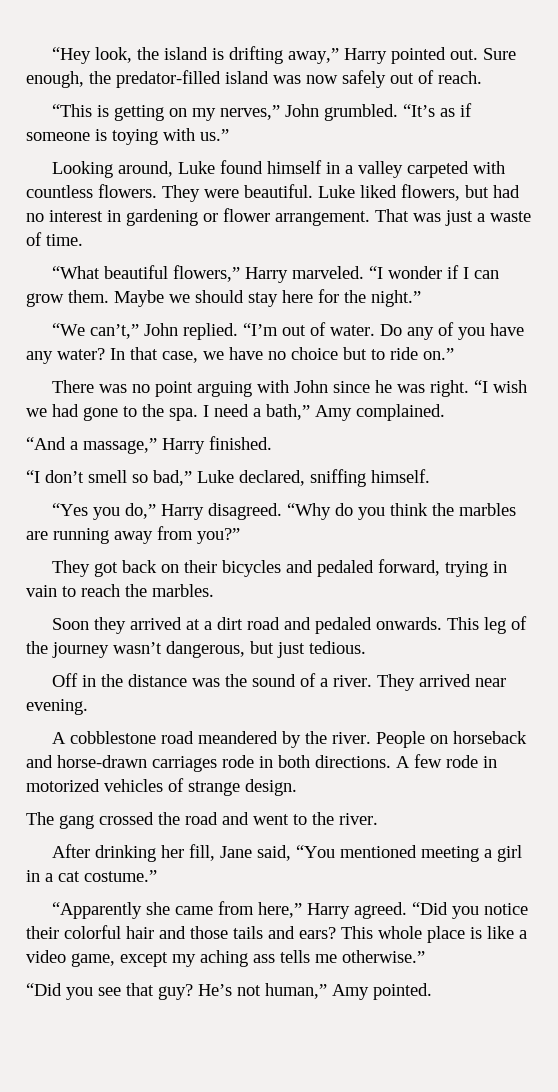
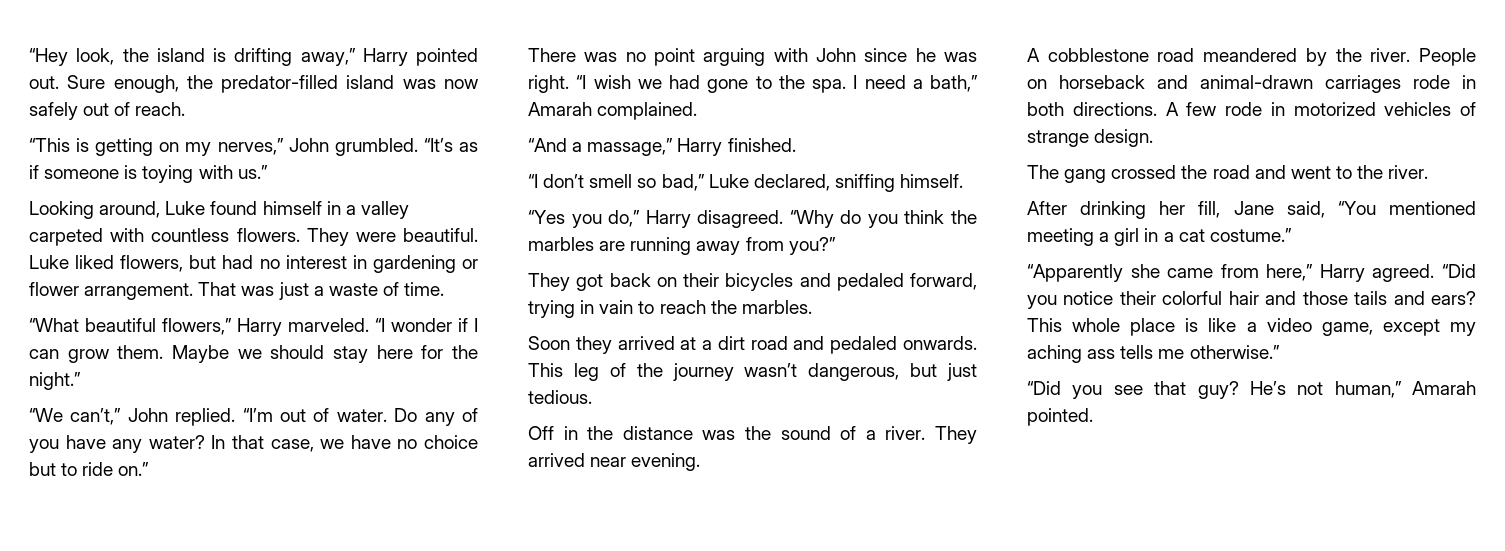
- I need a bath,” Amy complained.
+ I need a bath,” Amarah complained.
- People on horseback and horse-drawn carriages rode in both directions.
+ People on horseback and animal-drawn carriages rode in both directions.
- He’s not human,” Amy pointed.
+ He’s not human,” Amarah pointed.

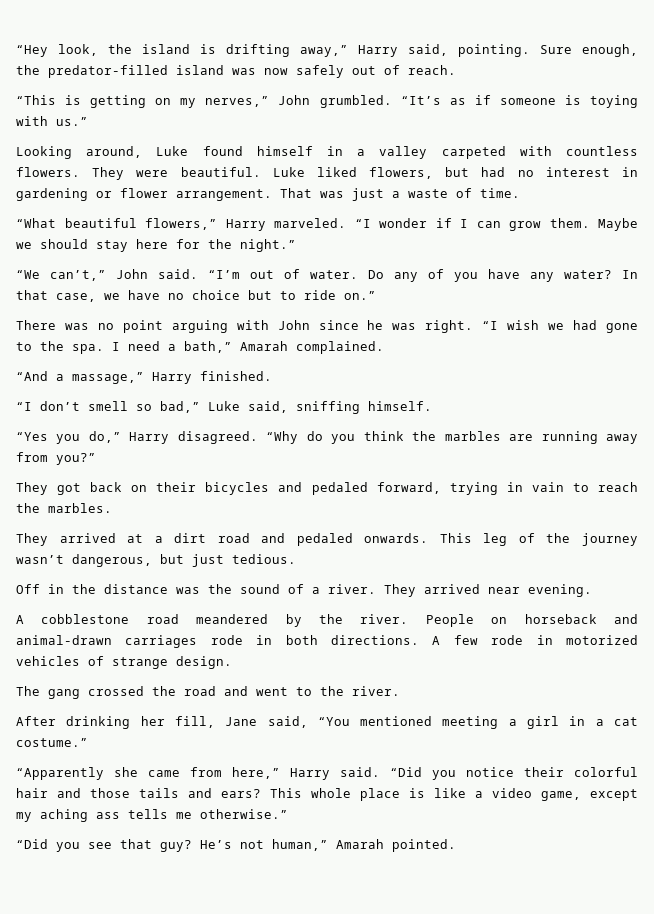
- “Hey look, the island is drifting away,” Harry pointed out.
+ “Hey look, the island is drifting away,” Harry said, pointing.
- “We can’t,” John replied.
+ “We can’t,” John said.
- “I don’t smell so bad,” Luke declared, sniffing himself.
+ “I don’t smell so bad,” Luke said, sniffing himself.
- Soon they arrived at a dirt road and pedaled onwards.
+ They arrived at a dirt road and pedaled onwards.
- “Apparently she came from here,” Harry agreed.
+ “Apparently she came from here,” Harry said.

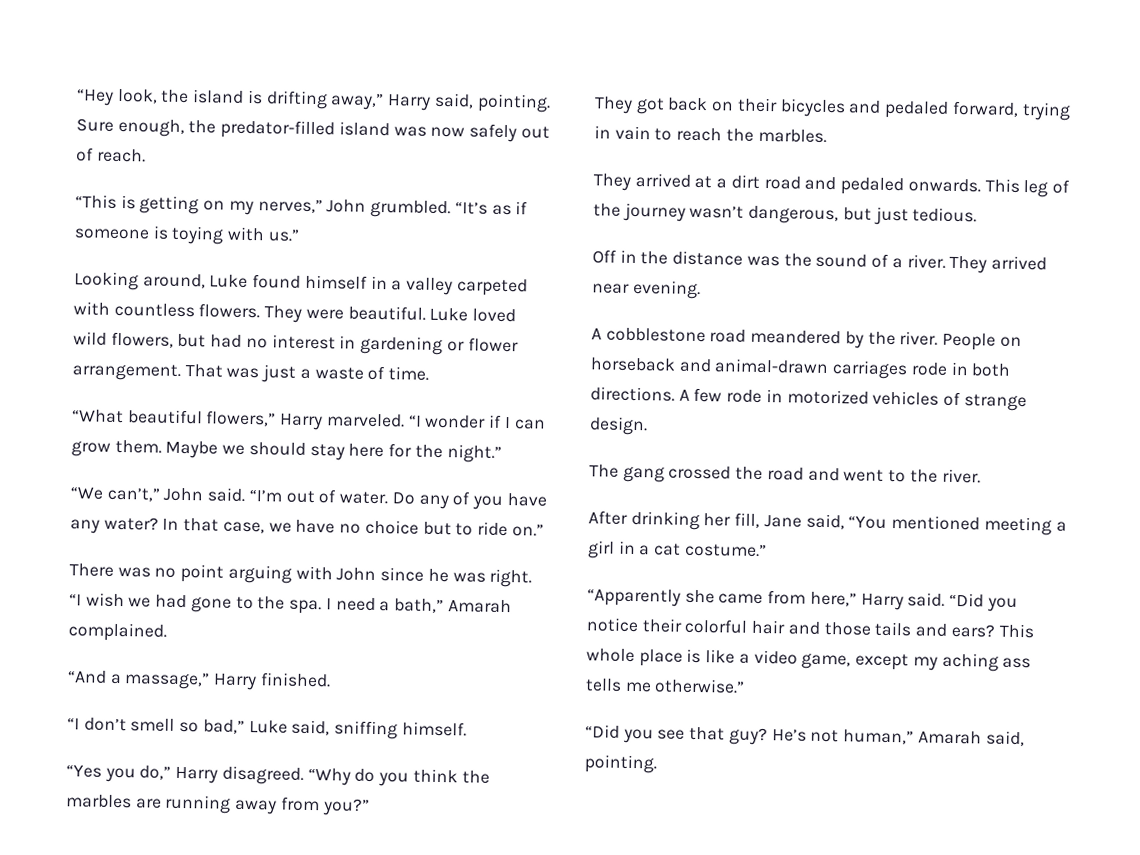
- Luke liked flowers, but had no interest in gardening or flower arrangement.
+ Luke loved wild flowers, but had no interest in gardening or flower arrangement.
- He’s not human,” Amarah pointed.
+ He’s not human,” Amarah said, pointing.

